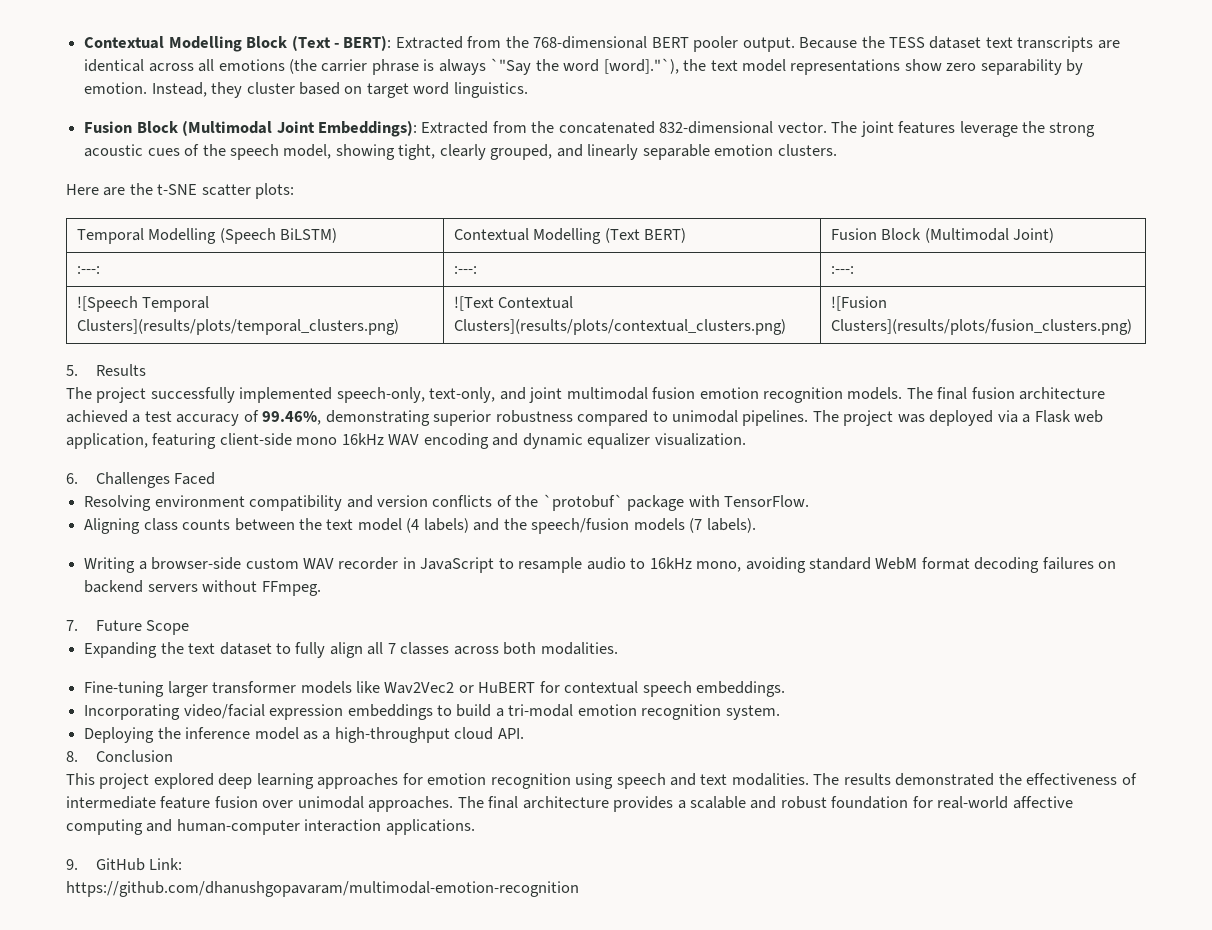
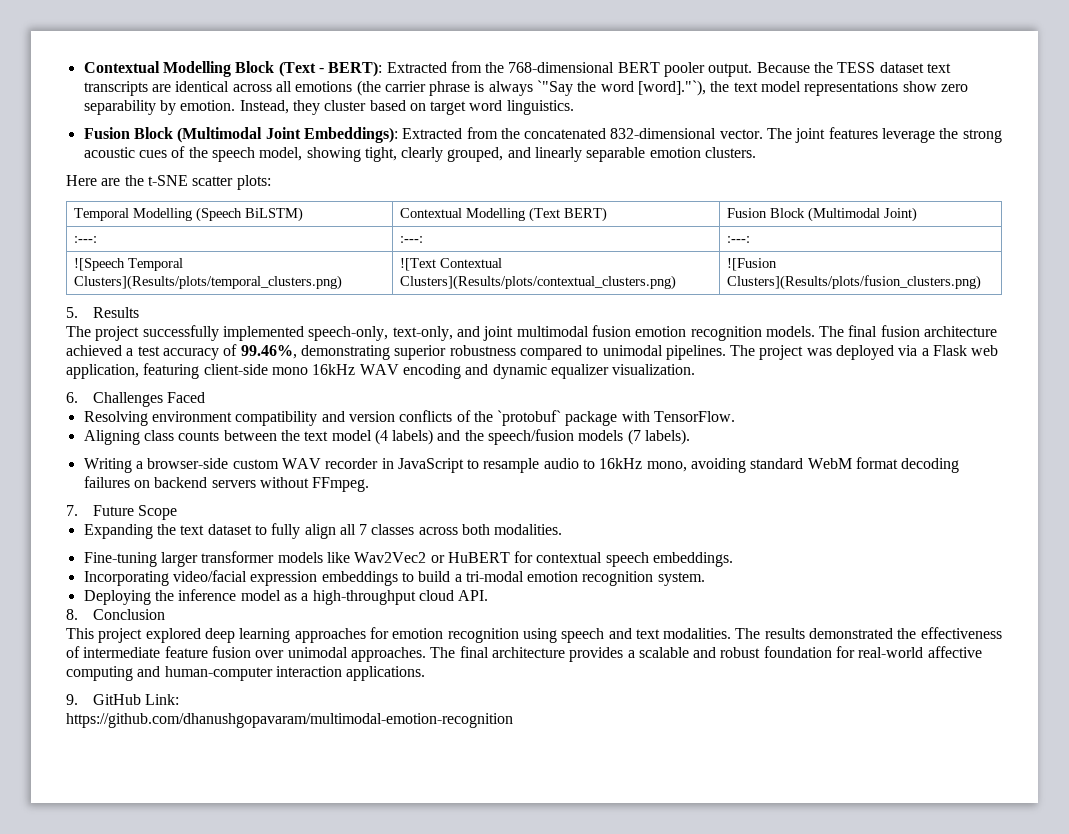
- ![Speech Temporal Clusters](results/plots/temporal_clusters.png) | ![Text Contextual Clusters](results/plots/contextual_clusters.png) | ![Fusion Clusters](results/plots/fusion_clusters.png)
+ ![Speech Temporal Clusters](Results/plots/temporal_clusters.png) | ![Text Contextual Clusters](Results/plots/contextual_clusters.png) | ![Fusion Clusters](Results/plots/fusion_clusters.png)

